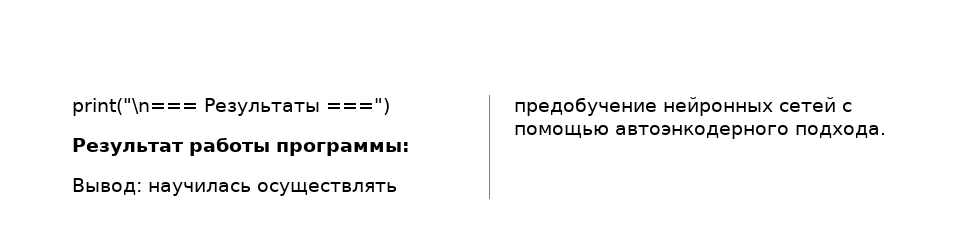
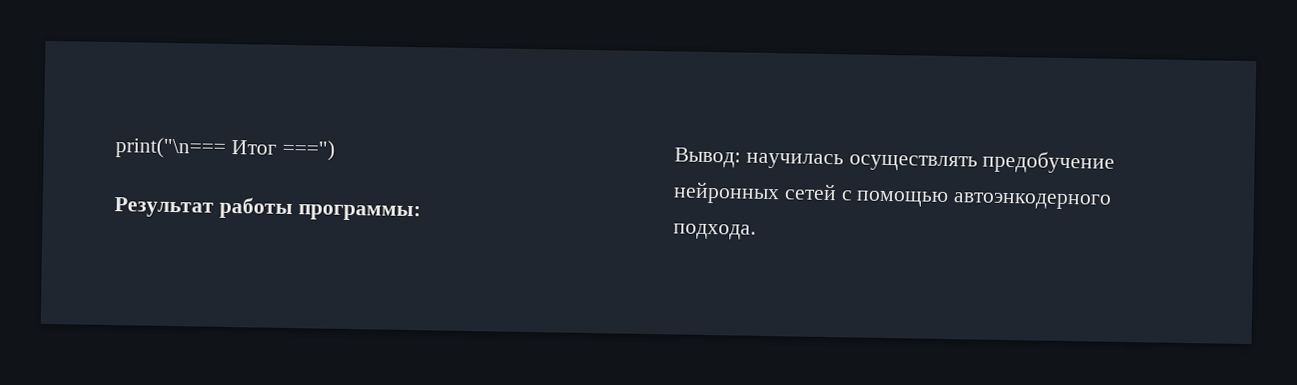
- print("\n=== Результаты ===")
+ print("\n=== Итог ===")

